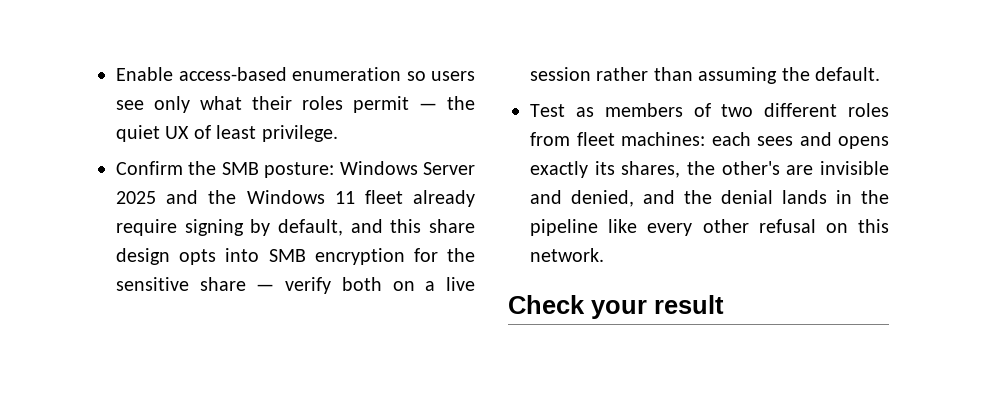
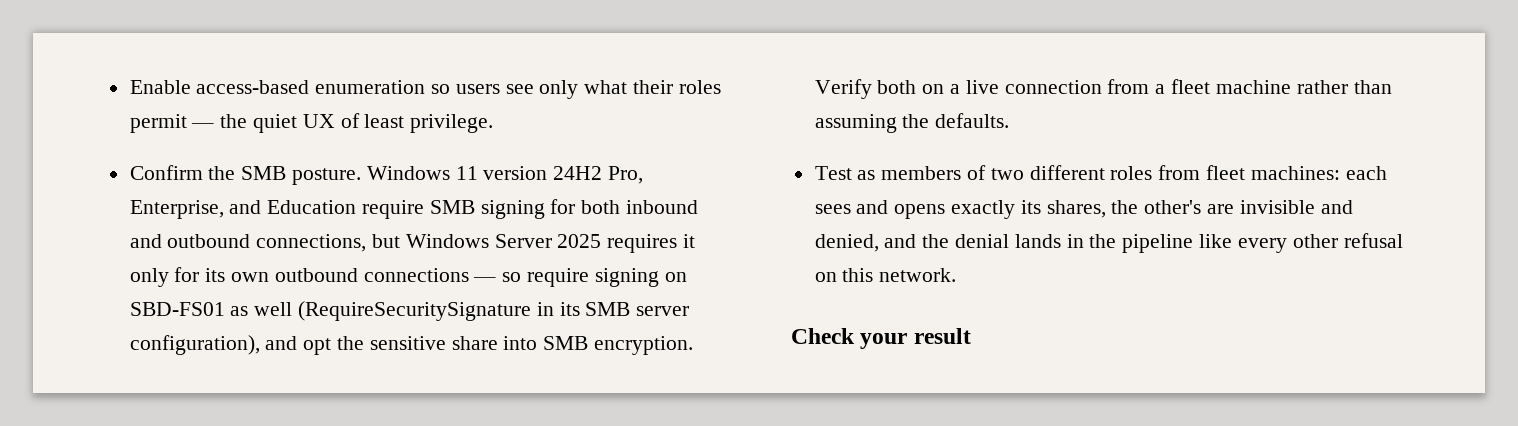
- Confirm the SMB posture: Windows Server 2025 and the Windows 11 fleet already require signing by default, and this share design opts into SMB encryption for the sensitive share — verify both on a live session rather than assuming the default.
+ Confirm the SMB posture. Windows 11 version 24H2 Pro, Enterprise, and Education require SMB signing for both inbound and outbound connections, but Windows Server 2025 requires it only for its own outbound connections — so require signing on SBD-FS01 as well (RequireSecuritySignature in its SMB server configuration), and opt the sensitive share into SMB encryption. Verify both on a live connection from a fleet machine rather than assuming the defaults.

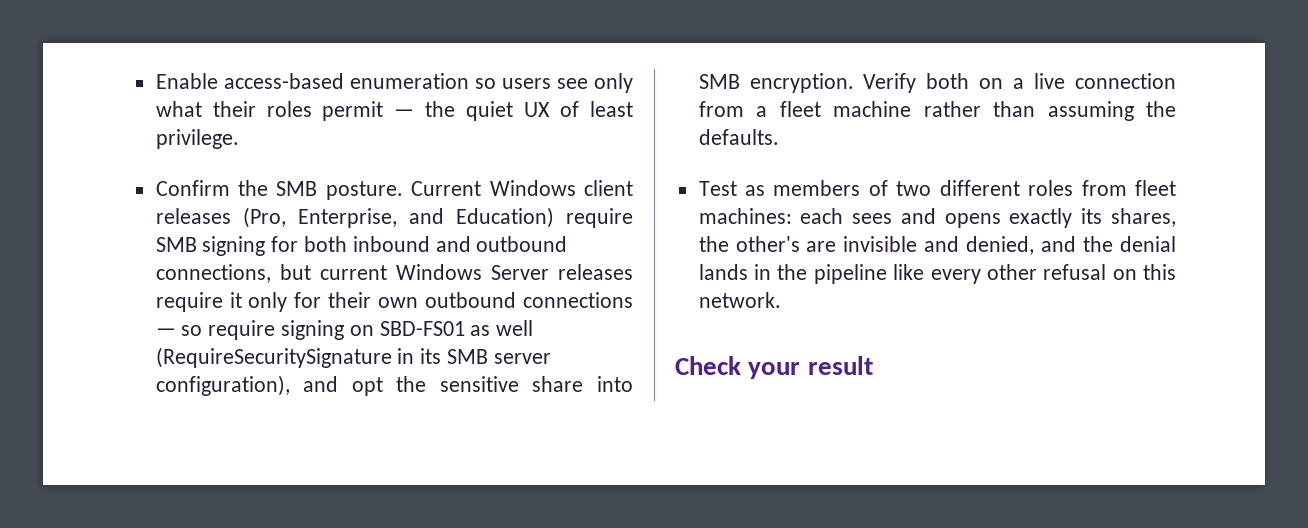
- Windows 11 version 24H2 Pro, Enterprise, and Education require SMB signing for both inbound and outbound connections, but Windows Server 2025 requires it only for its own outbound connections — so require signing on SBD-FS01 as well (RequireSecuritySignature in its SMB server configuration), and opt the sensitive share into SMB encryption.
+ Current Windows client releases (Pro, Enterprise, and Education) require SMB signing for both inbound and outbound connections, but current Windows Server releases require it only for their own outbound connections — so require signing on SBD-FS01 as well (RequireSecuritySignature in its SMB server configuration), and opt the sensitive share into SMB encryption.

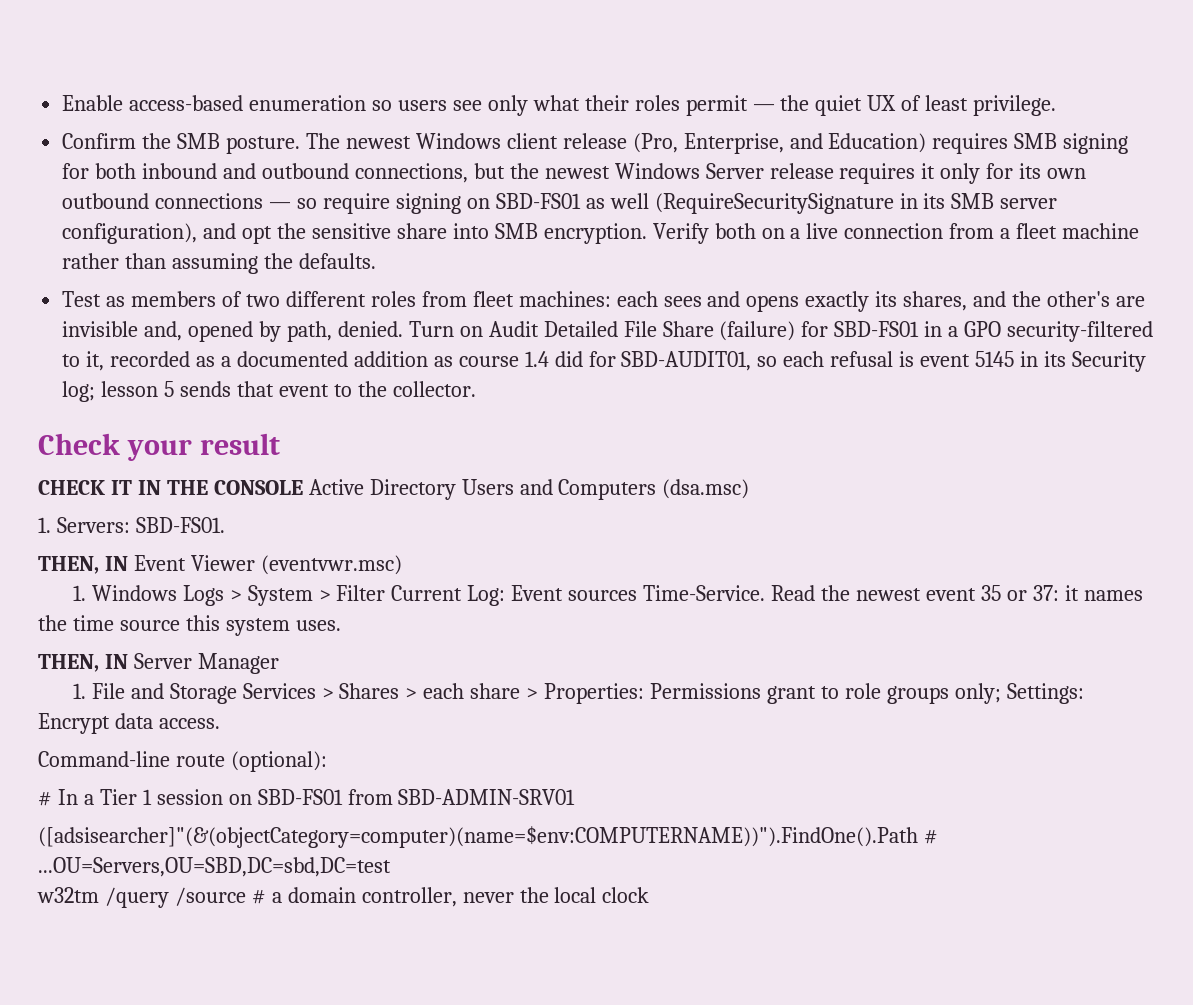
- Current Windows client releases (Pro, Enterprise, and Education) require SMB signing for both inbound and outbound connections, but current Windows Server releases require it only for their own outbound connections — so require signing on SBD-FS01 as well (RequireSecuritySignature in its SMB server configuration), and opt the sensitive share into SMB encryption.
+ The newest Windows client release (Pro, Enterprise, and Education) requires SMB signing for both inbound and outbound connections, but the newest Windows Server release requires it only for its own outbound connections — so require signing on SBD-FS01 as well (RequireSecuritySignature in its SMB server configuration), and opt the sensitive share into SMB encryption.
- Test as members of two different roles from fleet machines: each sees and opens exactly its shares, the other's are invisible and denied, and the denial lands in the pipeline like every other refusal on this network.
+ Test as members of two different roles from fleet machines: each sees and opens exactly its shares, and the other's are invisible and, opened by path, denied. Turn on Audit Detailed File Share (failure) for SBD-FS01 in a GPO security-filtered to it, recorded as a documented addition as course 1.4 did for SBD-AUDIT01, so each refusal is event 5145 in its Security log; lesson 5 sends that event to the collector.
  Check your result
+ CHECK IT IN THE CONSOLE Active Directory Users and Computers (dsa.msc)
+ 1. Servers: SBD-FS01.
+ THEN, IN Event Viewer (eventvwr.msc)
+ 1. Windows Logs > System > Filter Current Log: Event sources Time-Service. Read the newest event 35 or 37: it names the time source this system uses.
+ THEN, IN Server Manager
+ 1. File and Storage Services > Shares > each share > Properties: Permissions grant to role groups only; Settings: Encrypt data access.
+ Command-line route (optional):
+ # In a Tier 1 session on SBD-FS01 from SBD-ADMIN-SRV01
+ ([adsisearcher]"(&(objectCategory=computer)(name=$env:COMPUTERNAME))").FindOne().Path # ...OU=Servers,OU=SBD,DC=sbd,DC=test
+ w32tm /query /source # a domain controller, never the local clock

